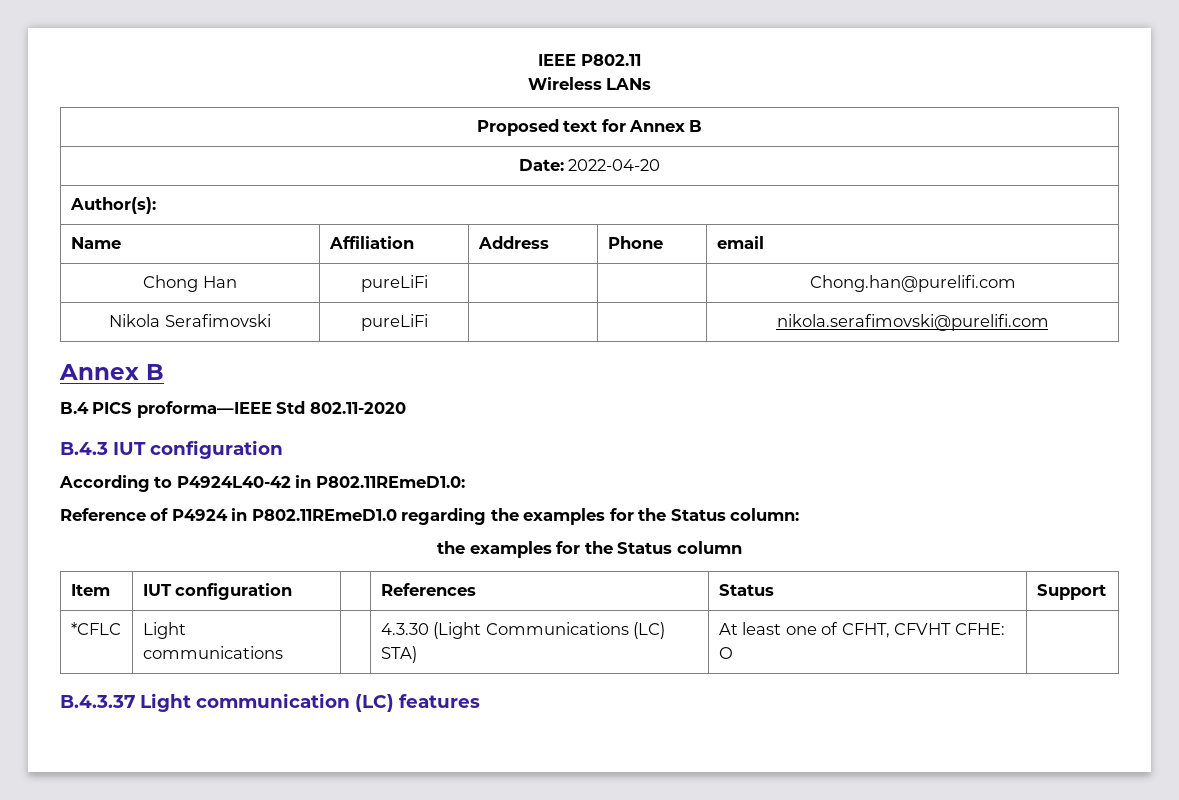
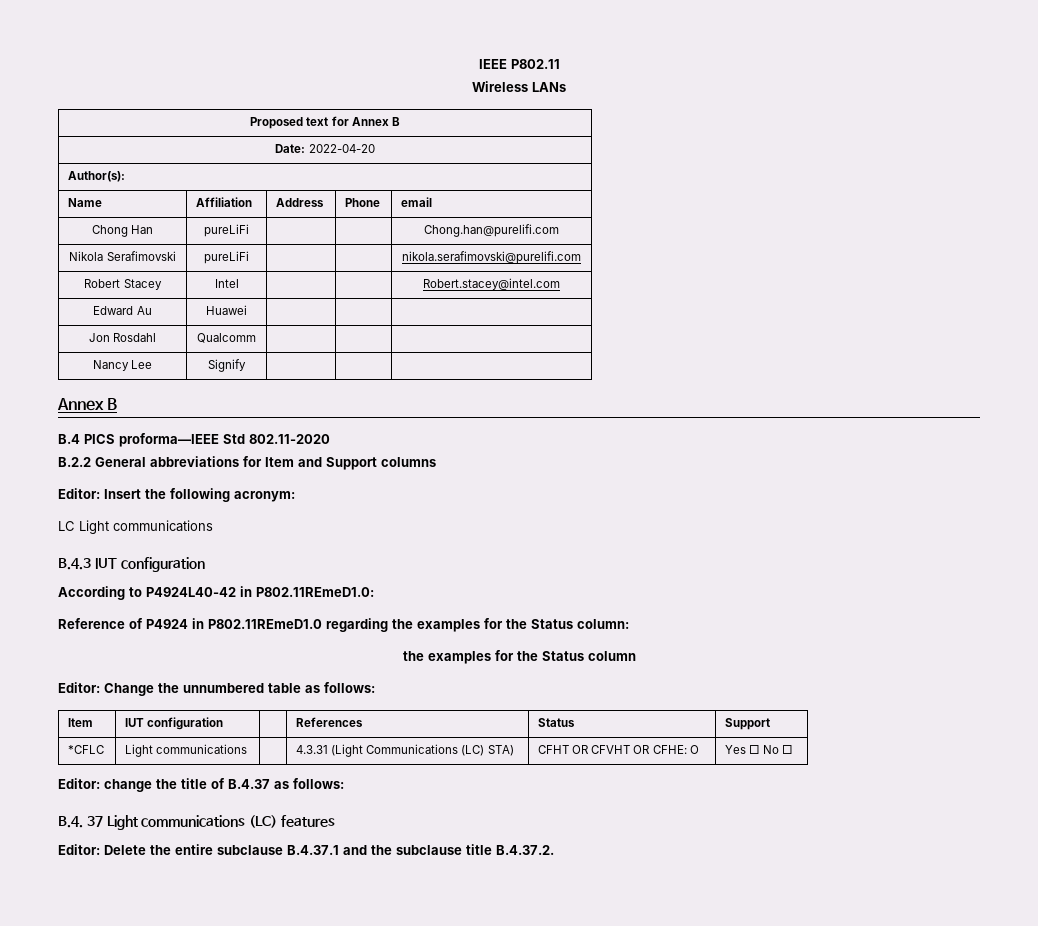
+ Robert Stacey | Intel | | | Robert.stacey@intel.com
+ Edward Au | Huawei | | |
+ Jon Rosdahl | Qualcomm | | |
+ Nancy Lee | Signify | | |
+ B.2.2 General abbreviations for Item and Support columns
+ Editor: Insert the following acronym:
+ LC Light communications
+ Editor: Change the unnumbered table as follows:
- *CFLC | Light communications | | 4.3.30 (Light Communications (LC) STA) | At least one of CFHT, CFVHT CFHE: O |
- B.4.3.37 Light communication (LC) features
+ *CFLC | Light communications | | 4.3.31 (Light Communications (LC) STA) | CFHT OR CFVHT OR CFHE: O | Yes □ No □
+ Editor: change the title of B.4.37 as follows:
+ B.4. 37 Light communications (LC) features
+ Editor: Delete the entire subclause B.4.37.1 and the subclause title B.4.37.2.

